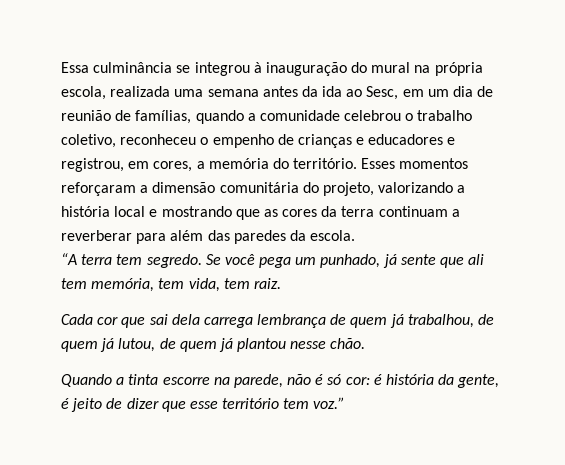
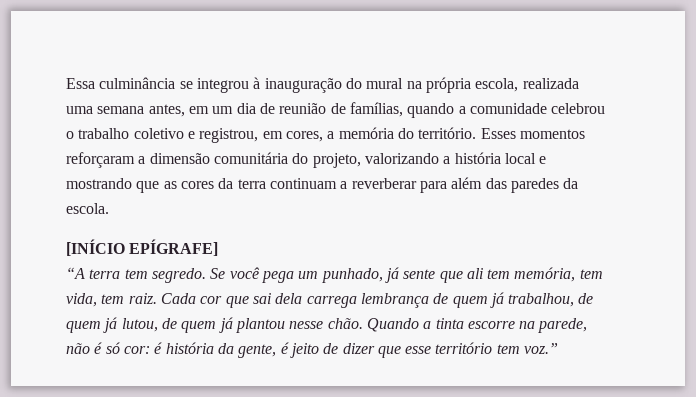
- Essa culminância se integrou à inauguração do mural na própria escola, realizada uma semana antes da ida ao Sesc, em um dia de reunião de famílias, quando a comunidade celebrou o trabalho coletivo, reconheceu o empenho de crianças e educadores e registrou, em cores, a memória do território.
+ Essa culminância se integrou à inauguração do mural na própria escola, realizada uma semana antes, em um dia de reunião de famílias, quando a comunidade celebrou o trabalho coletivo e registrou, em cores, a memória do território.
+ [INÍCIO EPÍGRAFE]
- Se você pega um punhado, já sente que ali tem memória, tem vida, tem raiz.
- Cada cor que sai dela carrega lembrança de quem já trabalhou, de quem já lutou, de quem já plantou nesse chão.
- Quando a tinta escorre na parede, não é só cor: é história da gente, é jeito de dizer que esse território tem voz.”
+ Se você pega um punhado, já sente que ali tem memória, tem vida, tem raiz. Cada cor que sai dela carrega lembrança de quem já trabalhou, de quem já lutou, de quem já plantou nesse chão. Quando a tinta escorre na parede, não é só cor: é história da gente, é jeito de dizer que esse território tem voz.”

